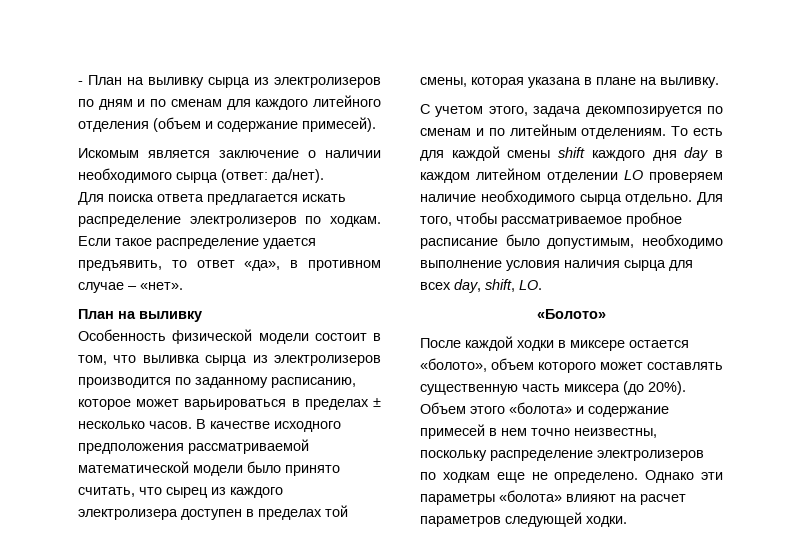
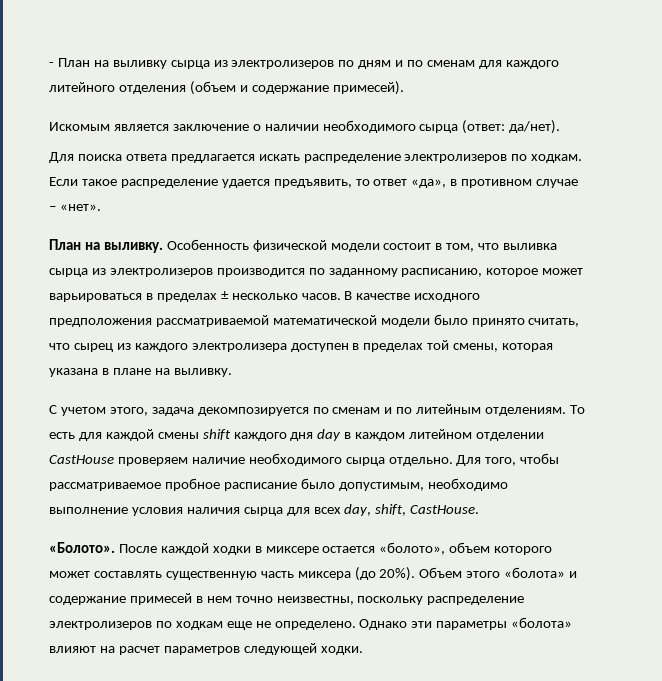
  Если такое распределение удается предъявить, то ответ «да», в противном случае – «нет».
- План на выливку
- Особенность физической модели состоит в том, что выливка сырца из электролизеров производится по заданному расписанию, которое может варьироваться в пределах ± несколько часов.
+ План на выливку. Особенность физической модели состоит в том, что выливка сырца из электролизеров производится по заданному расписанию, которое может варьироваться в пределах ± несколько часов.
- То есть для каждой смены shift каждого дня day в каждом литейном отделении LO проверяем наличие необходимого сырца отдельно.
+ То есть для каждой смены shift каждого дня day в каждом литейном отделении CastHouse проверяем наличие необходимого сырца отдельно.
- Для того, чтобы рассматриваемое пробное расписание было допустимым, необходимо выполнение условия наличия сырца для всех day, shift, LO.
- «Болото»
- После каждой ходки в миксере остается «болото», объем которого может составлять существенную часть миксера (до 20%).
+ Для того, чтобы рассматриваемое пробное расписание было допустимым, необходимо выполнение условия наличия сырца для всех day, shift, CastHouse.
+ «Болото». После каждой ходки в миксере остается «болото», объем которого может составлять существенную часть миксера (до 20%).

